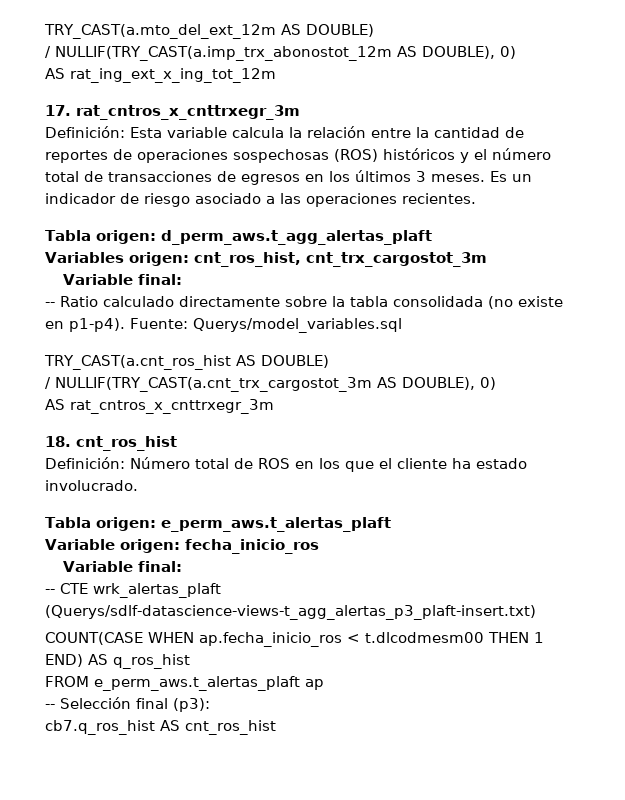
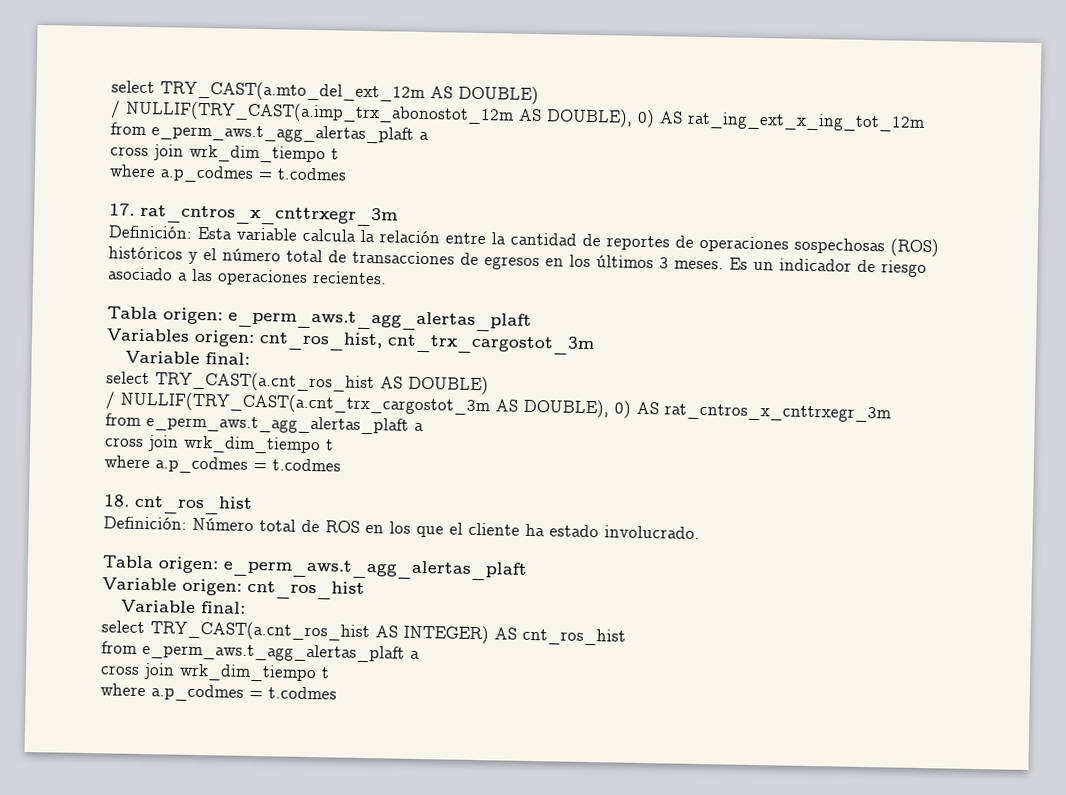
- TRY_CAST(a.mto_del_ext_12m AS DOUBLE)
+ select TRY_CAST(a.mto_del_ext_12m AS DOUBLE)
- / NULLIF(TRY_CAST(a.imp_trx_abonostot_12m AS DOUBLE), 0)
- AS rat_ing_ext_x_ing_tot_12m
+ / NULLIF(TRY_CAST(a.imp_trx_abonostot_12m AS DOUBLE), 0) AS rat_ing_ext_x_ing_tot_12m
+ from e_perm_aws.t_agg_alertas_plaft a
+ cross join wrk_dim_tiempo t
+ where a.p_codmes = t.codmes
  Es un indicador de riesgo asociado a las operaciones recientes.
- Tabla origen: d_perm_aws.t_agg_alertas_plaft
+ Tabla origen: e_perm_aws.t_agg_alertas_plaft
- -- Ratio calculado directamente sobre la tabla consolidada (no existe en p1-p4). Fuente: Querys/model_variables.sql
- TRY_CAST(a.cnt_ros_hist AS DOUBLE)
+ select TRY_CAST(a.cnt_ros_hist AS DOUBLE)
- / NULLIF(TRY_CAST(a.cnt_trx_cargostot_3m AS DOUBLE), 0)
- AS rat_cntros_x_cnttrxegr_3m
+ / NULLIF(TRY_CAST(a.cnt_trx_cargostot_3m AS DOUBLE), 0) AS rat_cntros_x_cnttrxegr_3m
+ from e_perm_aws.t_agg_alertas_plaft a
+ cross join wrk_dim_tiempo t
+ where a.p_codmes = t.codmes
  Definición: Número total de ROS en los que el cliente ha estado involucrado.
- Tabla origen: e_perm_aws.t_alertas_plaft
+ Tabla origen: e_perm_aws.t_agg_alertas_plaft
- Variable origen: fecha_inicio_ros
+ Variable origen: cnt_ros_hist
  Variable final:
- -- CTE wrk_alertas_plaft (Querys/sdlf-datascience-views-t_agg_alertas_p3_plaft-insert.txt)
- COUNT(CASE WHEN ap.fecha_inicio_ros < t.dlcodmesm00 THEN 1 END) AS q_ros_hist
- FROM e_perm_aws.t_alertas_plaft ap
- -- Selección final (p3):
- cb7.q_ros_hist AS cnt_ros_hist
+ select TRY_CAST(a.cnt_ros_hist AS INTEGER) AS cnt_ros_hist
+ from e_perm_aws.t_agg_alertas_plaft a
+ cross join wrk_dim_tiempo t
+ where a.p_codmes = t.codmes

